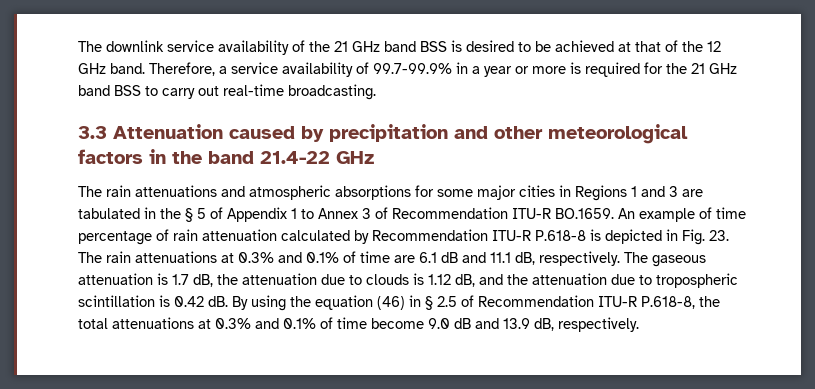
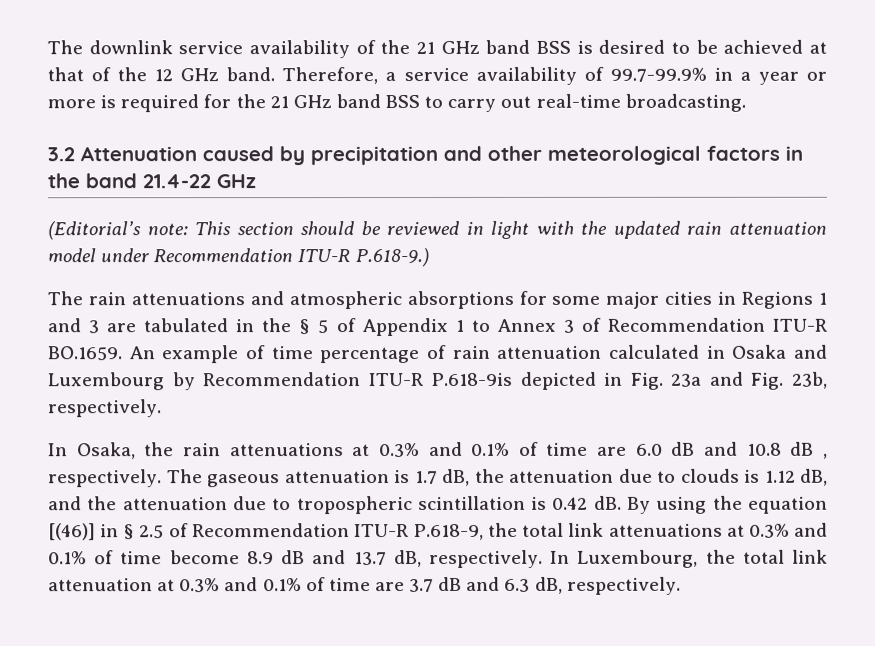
- 3.3 Attenuation caused by precipitation and other meteorological factors in the band 21.4-22 GHz
+ 3.2 Attenuation caused by precipitation and other meteorological factors in the band 21.4-22 GHz
+ (Editorial’s note: This section should be reviewed in light with the updated rain attenuation model under Recommendation ITU-R P.618-9.)
- The rain attenuations and atmospheric absorptions for some major cities in Regions 1 and 3 are tabulated in the § 5 of Appendix 1 to Annex 3 of Recommendation ITU-R BO.1659. An example of time percentage of rain attenuation calculated by Recommendation ITU-R P.618-8 is depicted in Fig. 23. The rain attenuations at 0.3% and 0.1% of time are 6.1 dB and 11.1 dB, respectively.
+ The rain attenuations and atmospheric absorptions for some major cities in Regions 1 and 3 are tabulated in the § 5 of Appendix 1 to Annex 3 of Recommendation ITU-R BO.1659. An example of time percentage of rain attenuation calculated in Osaka and Luxembourg by Recommendation ITU-R P.618-9is depicted in Fig. 23a and Fig. 23b, respectively.
+ In Osaka, the rain attenuations at 0.3% and 0.1% of time are 6.0 dB and 10.8 dB , respectively.
- By using the equation (46) in § 2.5 of Recommendation ITU-R P.618-8, the total attenuations at 0.3% and 0.1% of time become 9.0 dB and 13.9 dB, respectively.
+ By using the equation [(46)] in § 2.5 of Recommendation ITU-R P.618-9, the total link attenuations at 0.3% and 0.1% of time become 8.9 dB and 13.7 dB, respectively. In Luxembourg, the total link attenuation at 0.3% and 0.1% of time are 3.7 dB and 6.3 dB, respectively.

